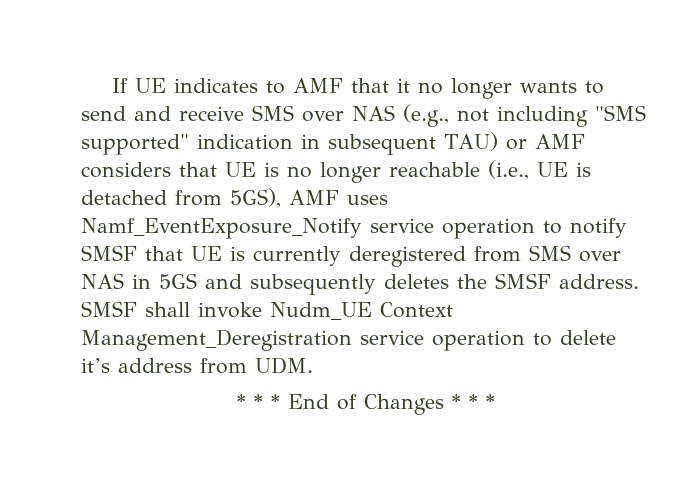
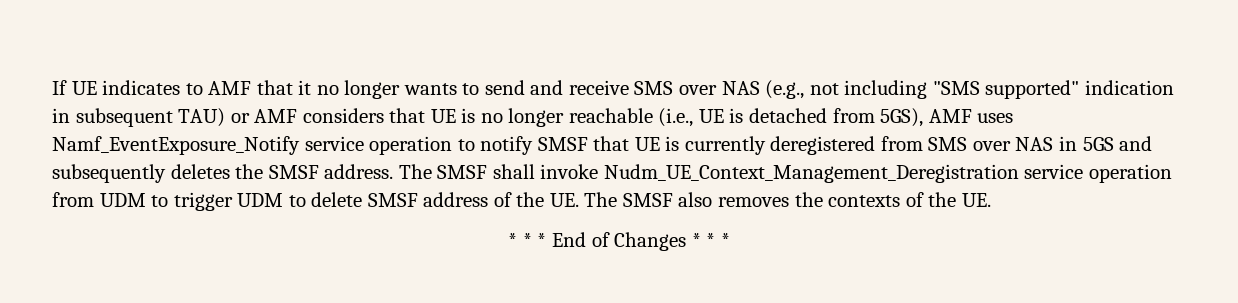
- SMSF shall invoke Nudm_UE Context Management_Deregistration service operation to delete it’s address from UDM.
+ The SMSF shall invoke Nudm_UE_Context_Management_Deregistration service operation from UDM to trigger UDM to delete SMSF address of the UE. The SMSF also removes the contexts of the UE.

